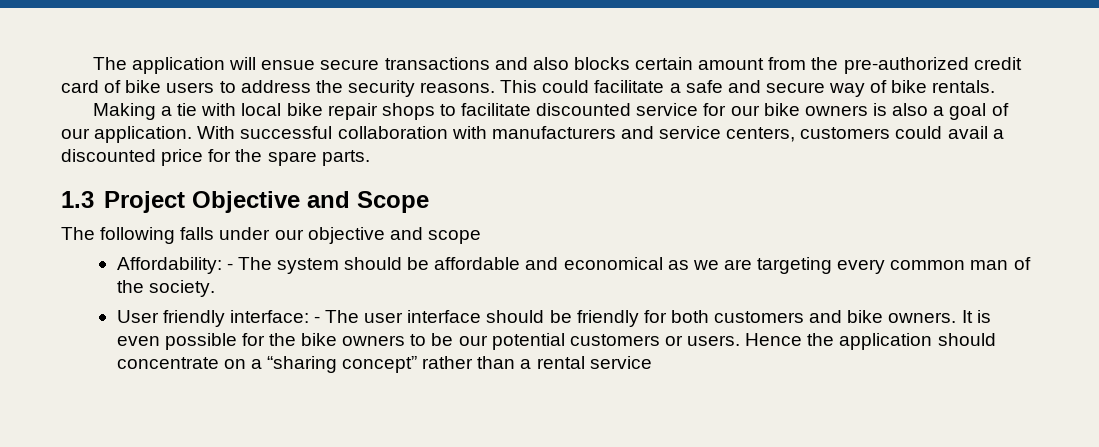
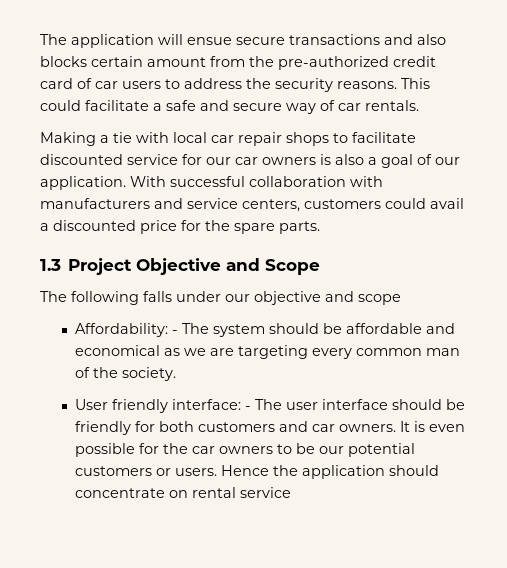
- The application will ensue secure transactions and also blocks certain amount from the pre-authorized credit card of bike users to address the security reasons.
+ The application will ensue secure transactions and also blocks certain amount from the pre-authorized credit card of car users to address the security reasons.
- This could facilitate a safe and secure way of bike rentals.
+ This could facilitate a safe and secure way of car rentals.
- Making a tie with local bike repair shops to facilitate discounted service for our bike owners is also a goal of our application.
+ Making a tie with local car repair shops to facilitate discounted service for our car owners is also a goal of our application.
- User friendly interface: - The user interface should be friendly for both customers and bike owners.
+ User friendly interface: - The user interface should be friendly for both customers and car owners.
- It is even possible for the bike owners to be our potential customers or users.
+ It is even possible for the car owners to be our potential customers or users.
- Hence the application should concentrate on a “sharing concept” rather than a rental service
+ Hence the application should concentrate on rental service

